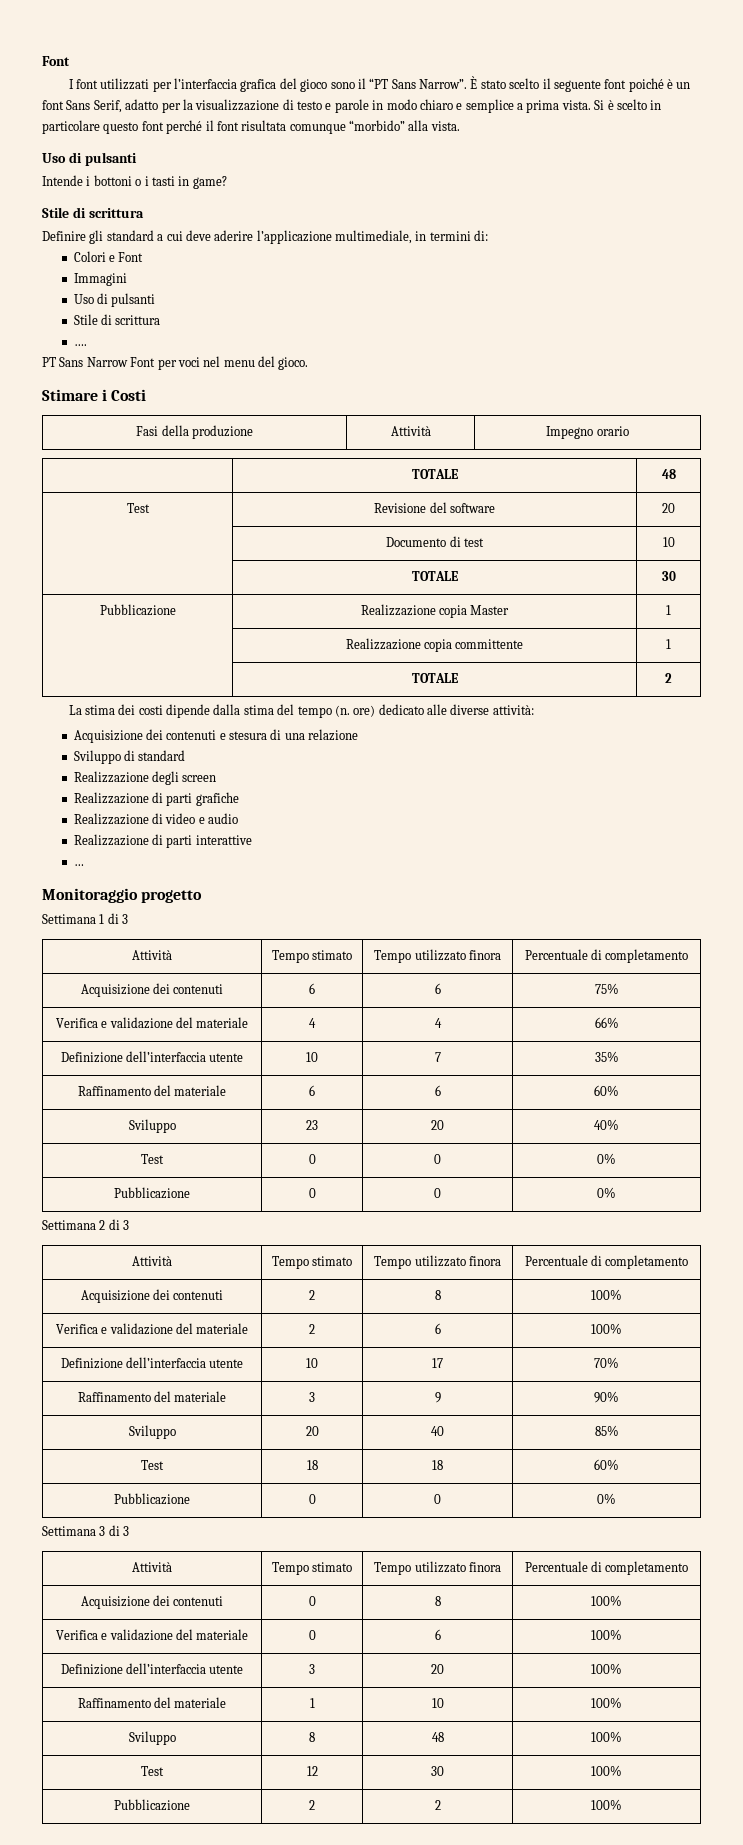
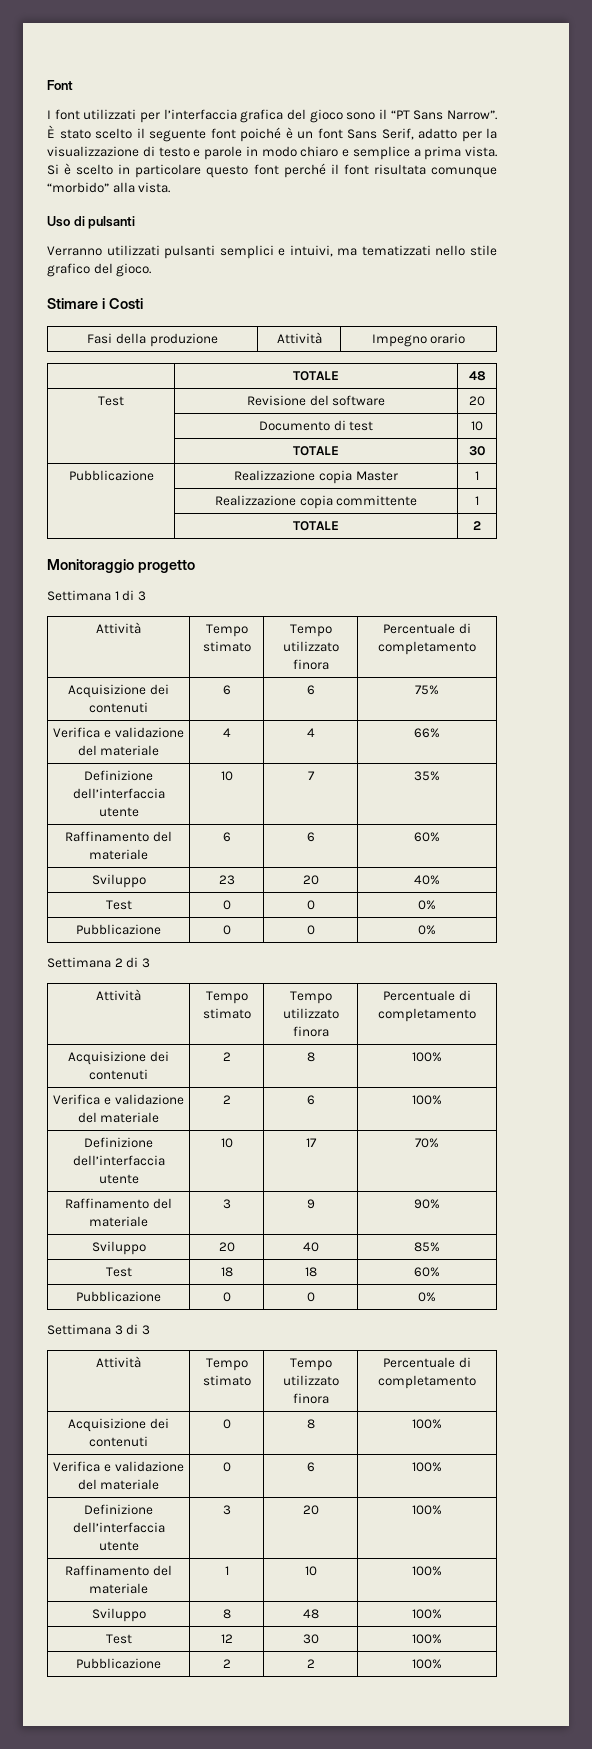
- Intende i bottoni o i tasti in game?
- Stile di scrittura
- Definire gli standard a cui deve aderire l’applicazione multimediale, in termini di:
- Colori e Font
- Immagini
- Uso di pulsanti
- Stile di scrittura
- ….
- PT Sans Narrow Font per voci nel menu del gioco.
+ Verranno utilizzati pulsanti semplici e intuivi, ma tematizzati nello stile grafico del gioco.
- La stima dei costi dipende dalla stima del tempo (n. ore) dedicato alle diverse attività:
- Acquisizione dei contenuti e stesura di una relazione
- Sviluppo di standard
- Realizzazione degli screen
- Realizzazione di parti grafiche
- Realizzazione di video e audio
- Realizzazione di parti interattive
- …

